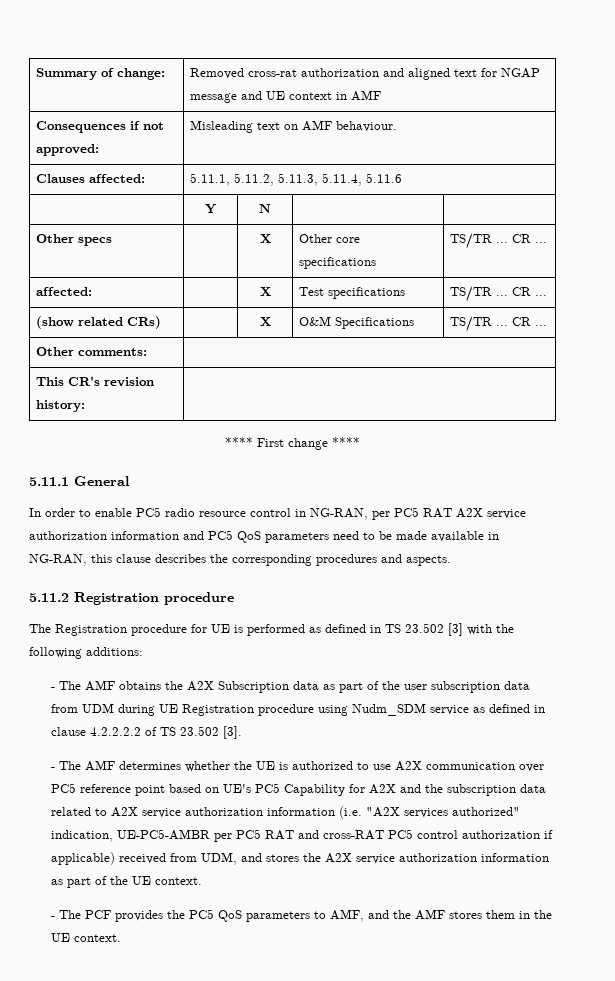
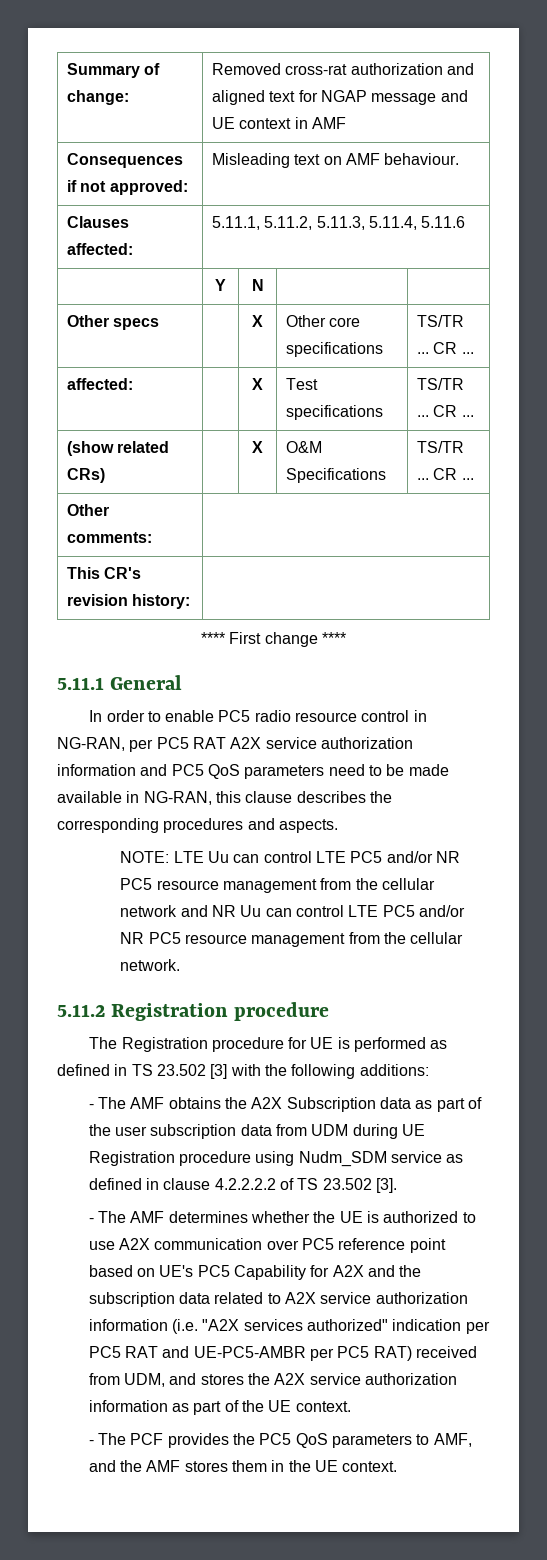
+ NOTE: LTE Uu can control LTE PC5 and/or NR PC5 resource management from the cellular network and NR Uu can control LTE PC5 and/or NR PC5 resource management from the cellular network.
- - The AMF determines whether the UE is authorized to use A2X communication over PC5 reference point based on UE's PC5 Capability for A2X and the subscription data related to A2X service authorization information (i.e. "A2X services authorized" indication, UE-PC5-AMBR per PC5 RAT and cross-RAT PC5 control authorization if applicable) received from UDM, and stores the A2X service authorization information as part of the UE context.
+ - The AMF determines whether the UE is authorized to use A2X communication over PC5 reference point based on UE's PC5 Capability for A2X and the subscription data related to A2X service authorization information (i.e. "A2X services authorized" indication per PC5 RAT and UE-PC5-AMBR per PC5 RAT) received from UDM, and stores the A2X service authorization information as part of the UE context.

